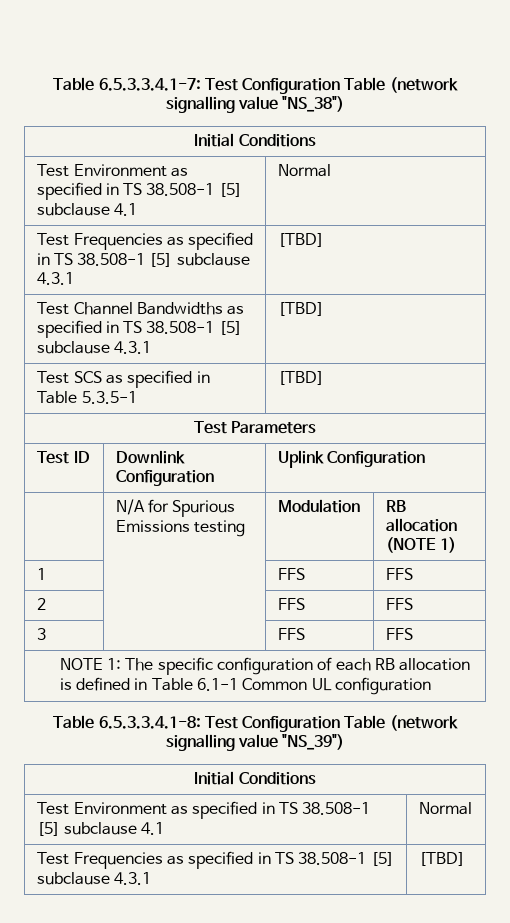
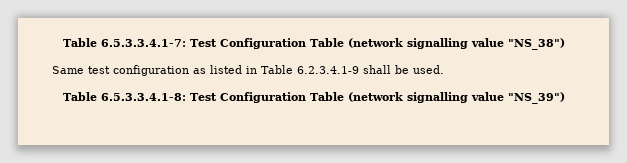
  Table 6.5.3.3.4.1-7: Test Configuration Table (network signalling value "NS_38")
- Initial Conditions
- Test Environment as specified in TS 38.508-1 [5] subclause 4.1 | Normal
- Test Frequencies as specified in TS 38.508-1 [5] subclause 4.3.1 | [TBD]
- Test Channel Bandwidths as specified in TS 38.508-1 [5] subclause 4.3.1 | [TBD]
- Test SCS as specified in Table 5.3.5-1 | [TBD]
- Test Parameters
- Test ID | Downlink Configuration | Uplink Configuration
- | N/A for Spurious Emissions testing | Modulation | RB allocation (NOTE 1)
- 1 | | FFS | FFS
- 2 | | FFS | FFS
- 3 | | FFS | FFS
- NOTE 1: The specific configuration of each RB allocation is defined in Table 6.1-1 Common UL configuration
+ Same test configuration as listed in Table 6.2.3.4.1-9 shall be used.
  Table 6.5.3.3.4.1-8: Test Configuration Table (network signalling value "NS_39")
- Initial Conditions
- Test Environment as specified in TS 38.508-1 [5] subclause 4.1 | Normal
- Test Frequencies as specified in TS 38.508-1 [5] subclause 4.3.1 | [TBD]

